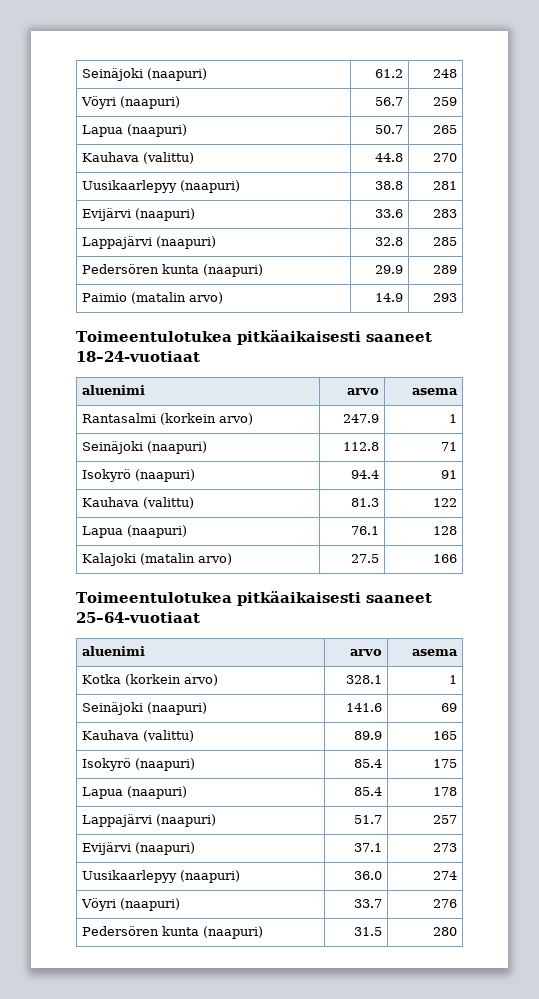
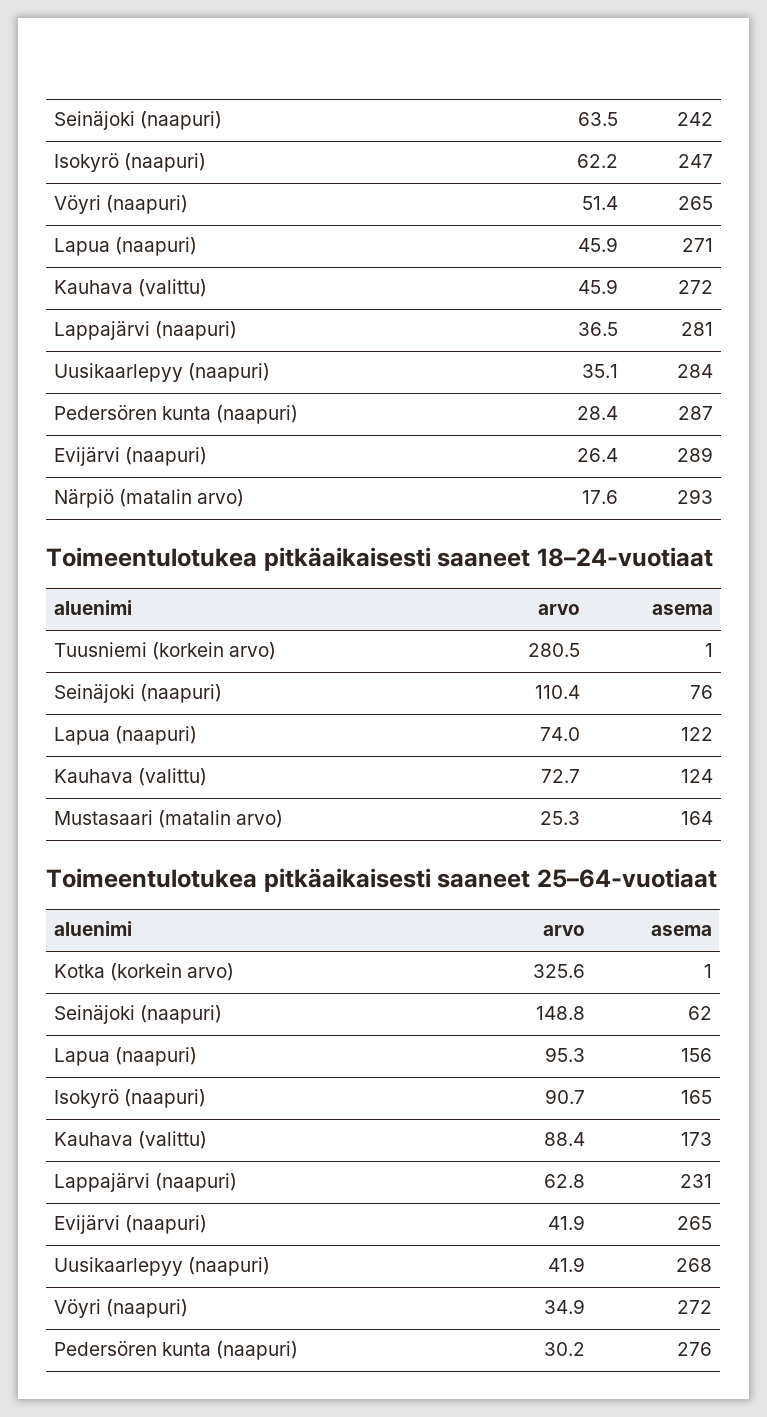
- Seinäjoki (naapuri) | 61.2 | 248
- Vöyri (naapuri) | 56.7 | 259
- Lapua (naapuri) | 50.7 | 265
- Kauhava (valittu) | 44.8 | 270
- Uusikaarlepyy (naapuri) | 38.8 | 281
- Evijärvi (naapuri) | 33.6 | 283
- Lappajärvi (naapuri) | 32.8 | 285
- Pedersören kunta (naapuri) | 29.9 | 289
+ Seinäjoki (naapuri) | 63.5 | 242
+ Isokyrö (naapuri) | 62.2 | 247
+ Vöyri (naapuri) | 51.4 | 265
+ Lapua (naapuri) | 45.9 | 271
+ Kauhava (valittu) | 45.9 | 272
+ Lappajärvi (naapuri) | 36.5 | 281
+ Uusikaarlepyy (naapuri) | 35.1 | 284
+ Pedersören kunta (naapuri) | 28.4 | 287
+ Evijärvi (naapuri) | 26.4 | 289
- Paimio (matalin arvo) | 14.9 | 293
+ Närpiö (matalin arvo) | 17.6 | 293
- Rantasalmi (korkein arvo) | 247.9 | 1
- Seinäjoki (naapuri) | 112.8 | 71
- Isokyrö (naapuri) | 94.4 | 91
- Kauhava (valittu) | 81.3 | 122
- Lapua (naapuri) | 76.1 | 128
- Kalajoki (matalin arvo) | 27.5 | 166
+ Tuusniemi (korkein arvo) | 280.5 | 1
+ Seinäjoki (naapuri) | 110.4 | 76
+ Lapua (naapuri) | 74.0 | 122
+ Kauhava (valittu) | 72.7 | 124
+ Mustasaari (matalin arvo) | 25.3 | 164
- Kotka (korkein arvo) | 328.1 | 1
- Seinäjoki (naapuri) | 141.6 | 69
- Kauhava (valittu) | 89.9 | 165
- Isokyrö (naapuri) | 85.4 | 175
- Lapua (naapuri) | 85.4 | 178
- Lappajärvi (naapuri) | 51.7 | 257
- Evijärvi (naapuri) | 37.1 | 273
- Uusikaarlepyy (naapuri) | 36.0 | 274
- Vöyri (naapuri) | 33.7 | 276
- Pedersören kunta (naapuri) | 31.5 | 280
+ Kotka (korkein arvo) | 325.6 | 1
+ Seinäjoki (naapuri) | 148.8 | 62
+ Lapua (naapuri) | 95.3 | 156
+ Isokyrö (naapuri) | 90.7 | 165
+ Kauhava (valittu) | 88.4 | 173
+ Lappajärvi (naapuri) | 62.8 | 231
+ Evijärvi (naapuri) | 41.9 | 265
+ Uusikaarlepyy (naapuri) | 41.9 | 268
+ Vöyri (naapuri) | 34.9 | 272
+ Pedersören kunta (naapuri) | 30.2 | 276

